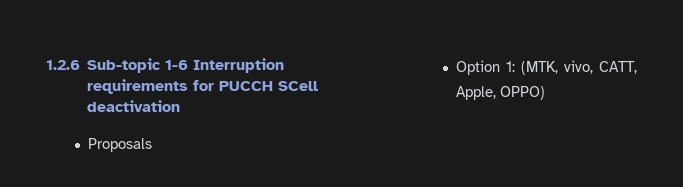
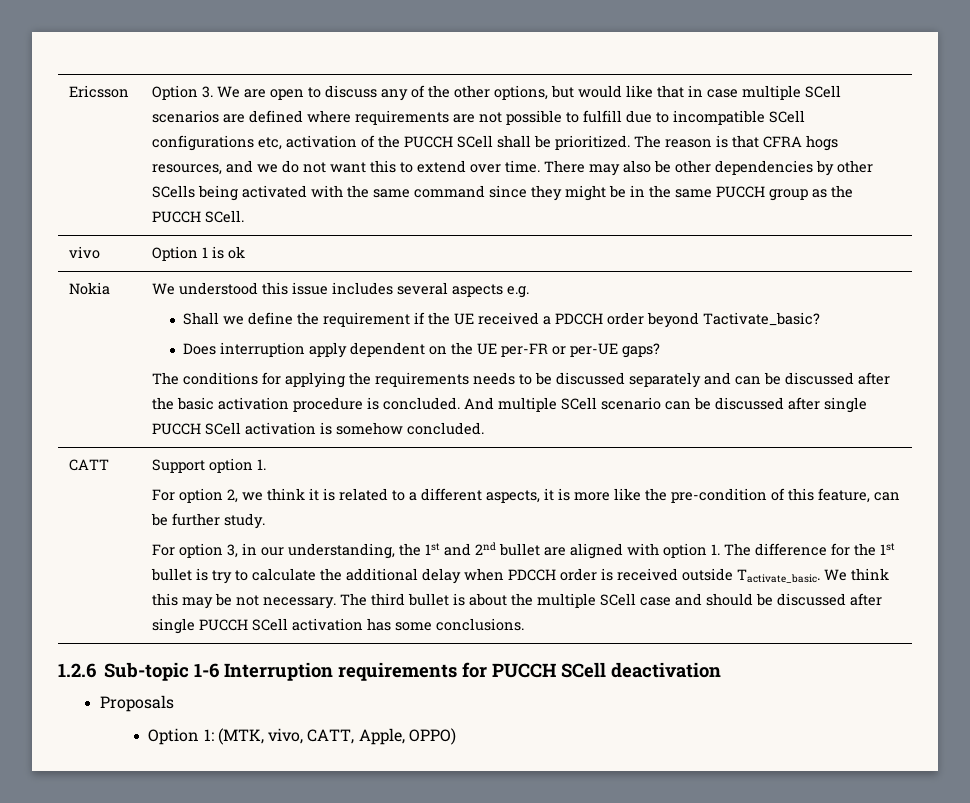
+ Ericsson | Option 3. We are open to discuss any of the other options, but would like that in case multiple SCell scenarios are defined where requirements are not possible to fulfill due to incompatible SCell configurations etc, activation of the PUCCH SCell shall be prioritized. The reason is that CFRA hogs resources, and we do not want this to extend over time. There may also be other dependencies by other SCells being activated with the same command since they might be in the same PUCCH group as the PUCCH SCell.
+ vivo | Option 1 is ok
+ Nokia | We understood this issue includes several aspects e.g.
+ Shall we define the requirement if the UE received a PDCCH order beyond Tactivate_basic?
+ Does interruption apply dependent on the UE per-FR or per-UE gaps?
+ The conditions for applying the requirements needs to be discussed separately and can be discussed after the basic activation procedure is concluded. And multiple SCell scenario can be discussed after single PUCCH SCell activation is somehow concluded.
+ CATT | Support option 1.
+ For option 2, we think it is related to a different aspects, it is more like the pre-condition of this feature, can be further study.
+ For option 3, in our understanding, the 1st and 2nd bullet are aligned with option 1. The difference for the 1st bullet is try to calculate the additional delay when PDCCH order is received outside Tactivate_basic. We think this may be not necessary. The third bullet is about the multiple SCell case and should be discussed after single PUCCH SCell activation has some conclusions.

